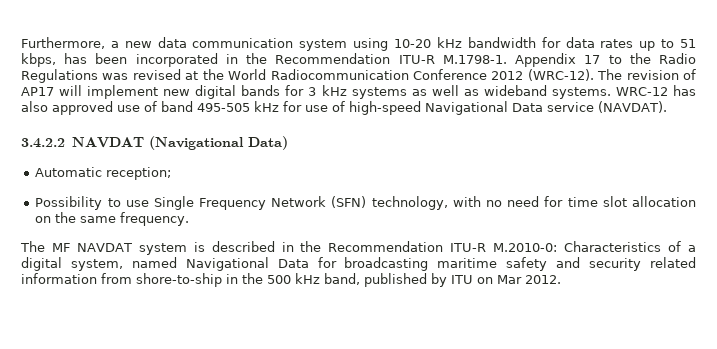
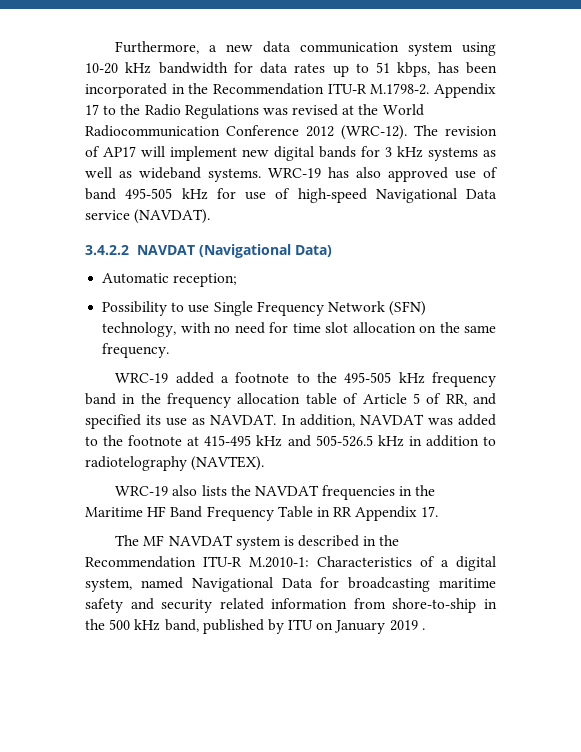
- Furthermore, a new data communication system using 10-20 kHz bandwidth for data rates up to 51 kbps, has been incorporated in the Recommendation ITU-R M.1798-1. Appendix 17 to the Radio Regulations was revised at the World Radiocommunication Conference 2012 (WRC-12).
+ Furthermore, a new data communication system using 10-20 kHz bandwidth for data rates up to 51 kbps, has been incorporated in the Recommendation ITU-R M.1798-2. Appendix 17 to the Radio Regulations was revised at the World Radiocommunication Conference 2012 (WRC-12).
- WRC-12 has also approved use of band 495-505 kHz for use of high-speed Navigational Data service (NAVDAT).
+ WRC-19 has also approved use of band 495-505 kHz for use of high-speed Navigational Data service (NAVDAT).
+ WRC-19 added a footnote to the 495-505 kHz frequency band in the frequency allocation table of Article 5 of RR, and specified its use as NAVDAT. In addition, NAVDAT was added to the footnote at 415-495 kHz and 505-526.5 kHz in addition to radiotelography (NAVTEX).
+ WRC-19 also lists the NAVDAT frequencies in the Maritime HF Band Frequency Table in RR Appendix 17.
- The MF NAVDAT system is described in the Recommendation ITU-R M.2010-0: Characteristics of a digital system, named Navigational Data for broadcasting maritime safety and security related information from shore-to-ship in the 500 kHz band, published by ITU on Mar 2012.
+ The MF NAVDAT system is described in the Recommendation ITU-R M.2010-1: Characteristics of a digital system, named Navigational Data for broadcasting maritime safety and security related information from shore-to-ship in the 500 kHz band, published by ITU on January 2019 .

